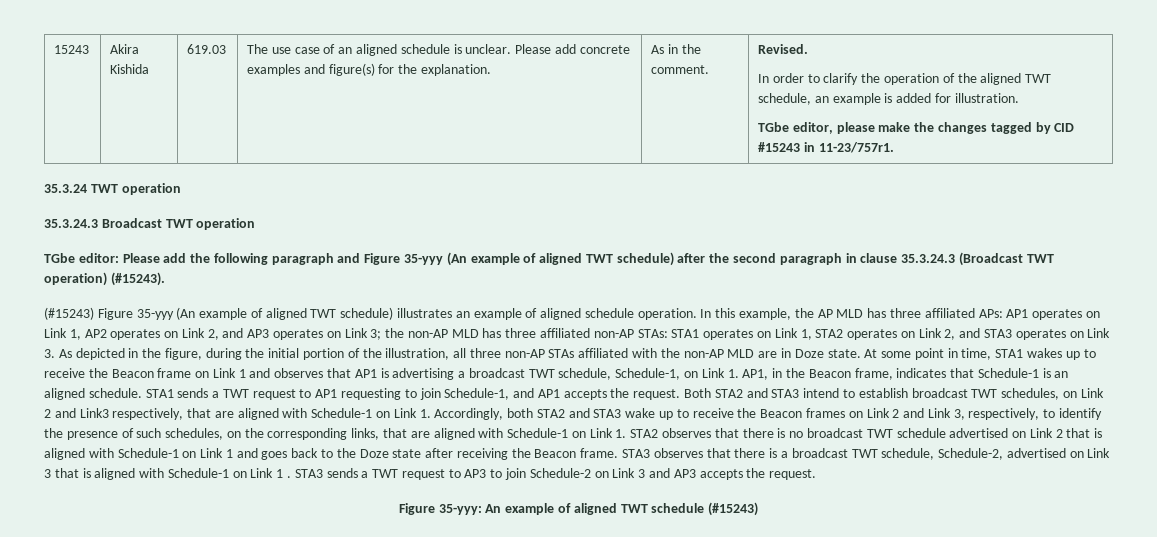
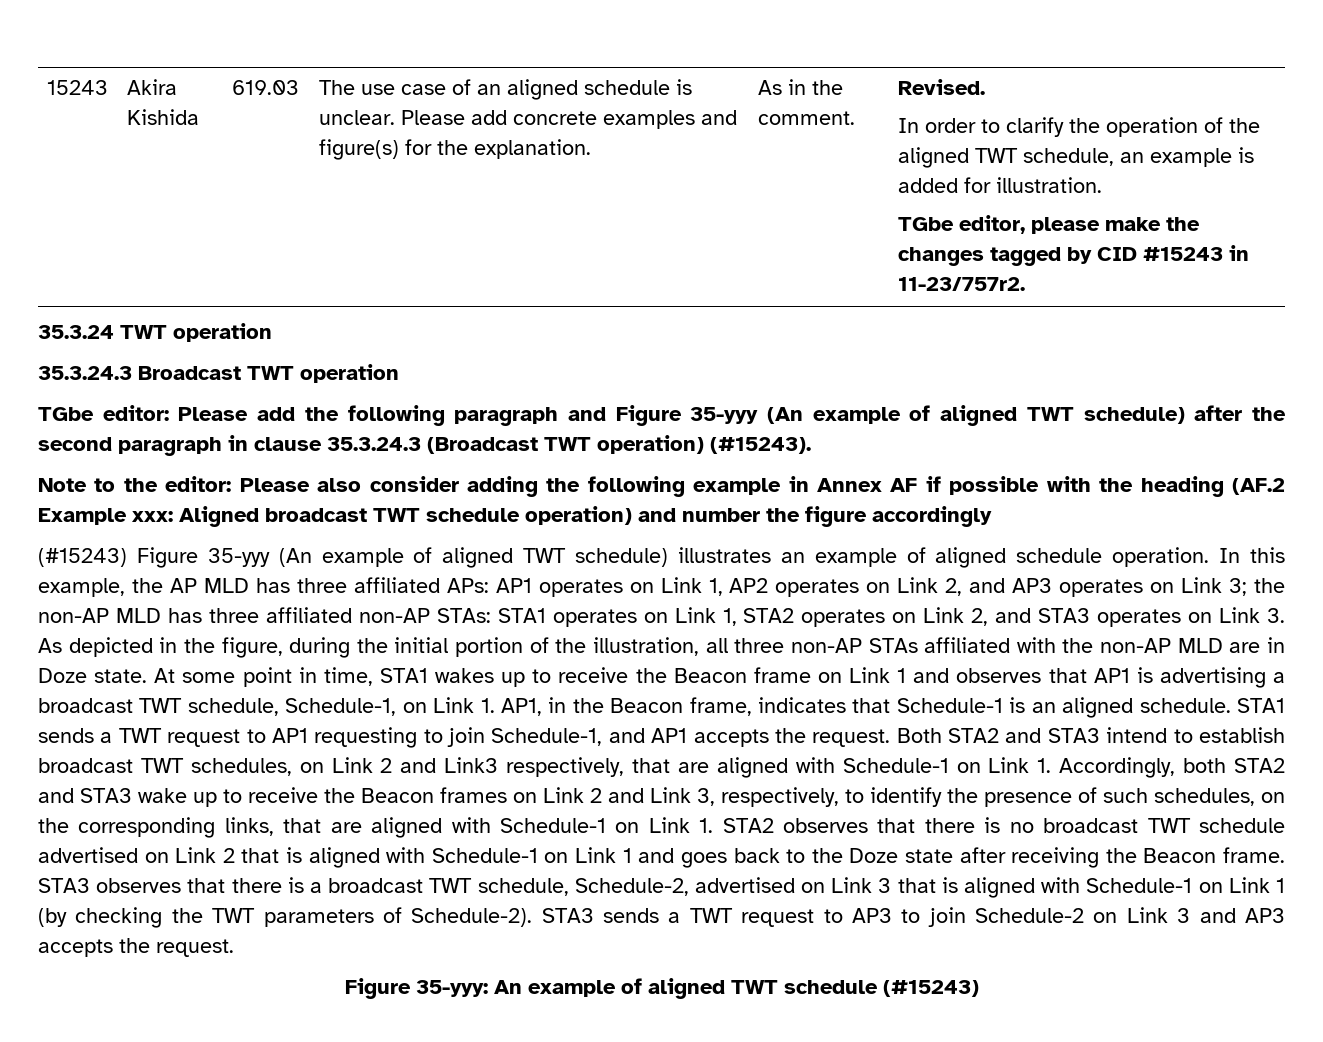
- TGbe editor, please make the changes tagged by CID #15243 in 11-23/757r1.
+ TGbe editor, please make the changes tagged by CID #15243 in 11-23/757r2.
+ Note to the editor: Please also consider adding the following example in Annex AF if possible with the heading (AF.2 Example xxx: Aligned broadcast TWT schedule operation) and number the figure accordingly
- STA3 observes that there is a broadcast TWT schedule, Schedule-2, advertised on Link 3 that is aligned with Schedule-1 on Link 1 .
+ STA3 observes that there is a broadcast TWT schedule, Schedule-2, advertised on Link 3 that is aligned with Schedule-1 on Link 1 (by checking the TWT parameters of Schedule-2).

